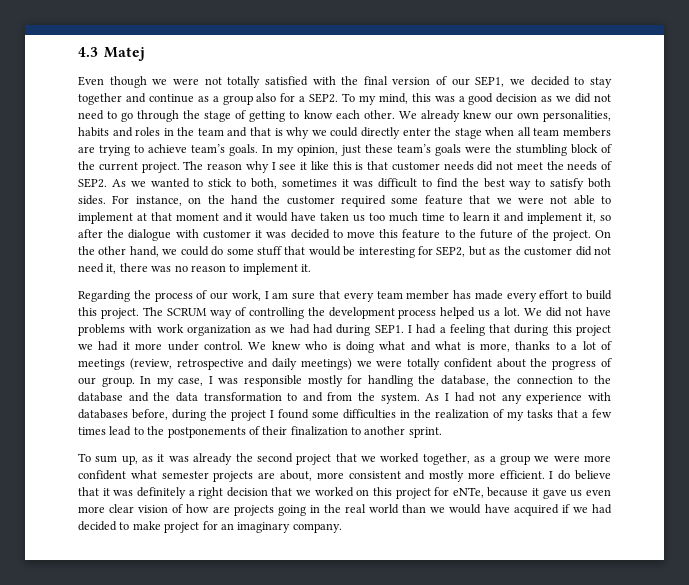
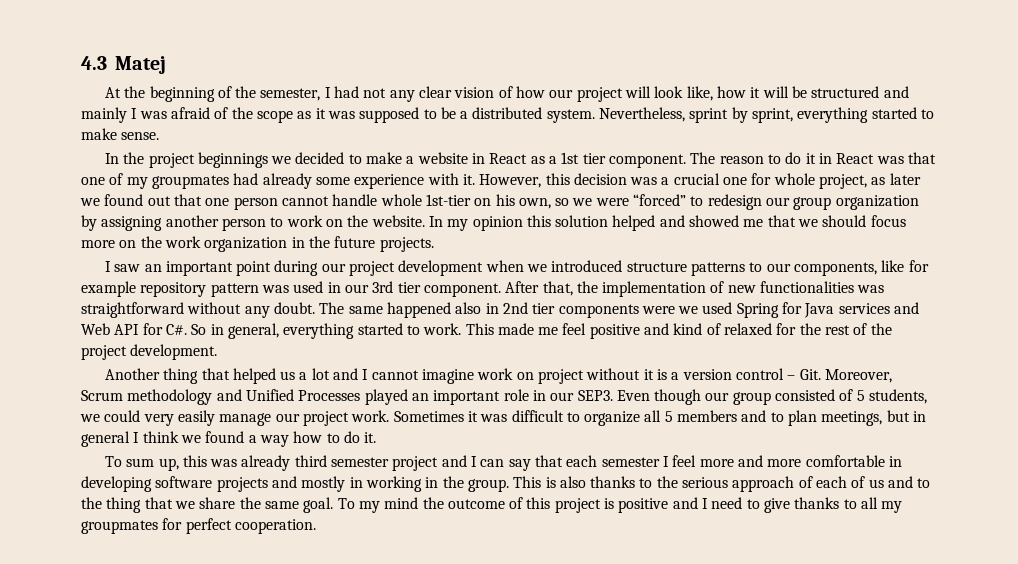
- Even though we were not totally satisfied with the final version of our SEP1, we decided to stay together and continue as a group also for a SEP2. To my mind, this was a good decision as we did not need to go through the stage of getting to know each other. We already knew our own personalities, habits and roles in the team and that is why we could directly enter the stage when all team members are trying to achieve team’s goals. In my opinion, just these team’s goals were the stumbling block of the current project. The reason why I see it like this is that customer needs did not meet the needs of SEP2. As we wanted to stick to both, sometimes it was difficult to find the best way to satisfy both sides. For instance, on the hand the customer required some feature that we were not able to implement at that moment and it would have taken us too much time to learn it and implement it, so after the dialogue with customer it was decided to move this feature to the future of the project. On the other hand, we could do some stuff that would be interesting for SEP2, but as the customer did not need it, there was no reason to implement it.
- Regarding the process of our work, I am sure that every team member has made every effort to build this project. The SCRUM way of controlling the development process helped us a lot. We did not have problems with work organization as we had had during SEP1. I had a feeling that during this project we had it more under control. We knew who is doing what and what is more, thanks to a lot of meetings (review, retrospective and daily meetings) we were totally confident about the progress of our group. In my case, I was responsible mostly for handling the database, the connection to the database and the data transformation to and from the system. As I had not any experience with databases before, during the project I found some difficulties in the realization of my tasks that a few times lead to the postponements of their finalization to another sprint.
- To sum up, as it was already the second project that we worked together, as a group we were more confident what semester projects are about, more consistent and mostly more efficient. I do believe that it was definitely a right decision that we worked on this project for eNTe, because it gave us even more clear vision of how are projects going in the real world than we would have acquired if we had decided to make project for an imaginary company.
+ At the beginning of the semester, I had not any clear vision of how our project will look like, how it will be structured and mainly I was afraid of the scope as it was supposed to be a distributed system. Nevertheless, sprint by sprint, everything started to make sense.
+ In the project beginnings we decided to make a website in React as a 1st tier component. The reason to do it in React was that one of my groupmates had already some experience with it. However, this decision was a crucial one for whole project, as later we found out that one person cannot handle whole 1st-tier on his own, so we were “forced” to redesign our group organization by assigning another person to work on the website. In my opinion this solution helped and showed me that we should focus more on the work organization in the future projects.
+ I saw an important point during our project development when we introduced structure patterns to our components, like for example repository pattern was used in our 3rd tier component. After that, the implementation of new functionalities was straightforward without any doubt. The same happened also in 2nd tier components were we used Spring for Java services and Web API for C#. So in general, everything started to work. This made me feel positive and kind of relaxed for the rest of the project development.
+ Another thing that helped us a lot and I cannot imagine work on project without it is a version control – Git. Moreover, Scrum methodology and Unified Processes played an important role in our SEP3. Even though our group consisted of 5 students, we could very easily manage our project work. Sometimes it was difficult to organize all 5 members and to plan meetings, but in general I think we found a way how to do it.
+ To sum up, this was already third semester project and I can say that each semester I feel more and more comfortable in developing software projects and mostly in working in the group. This is also thanks to the serious approach of each of us and to the thing that we share the same goal. To my mind the outcome of this project is positive and I need to give thanks to all my groupmates for perfect cooperation.

